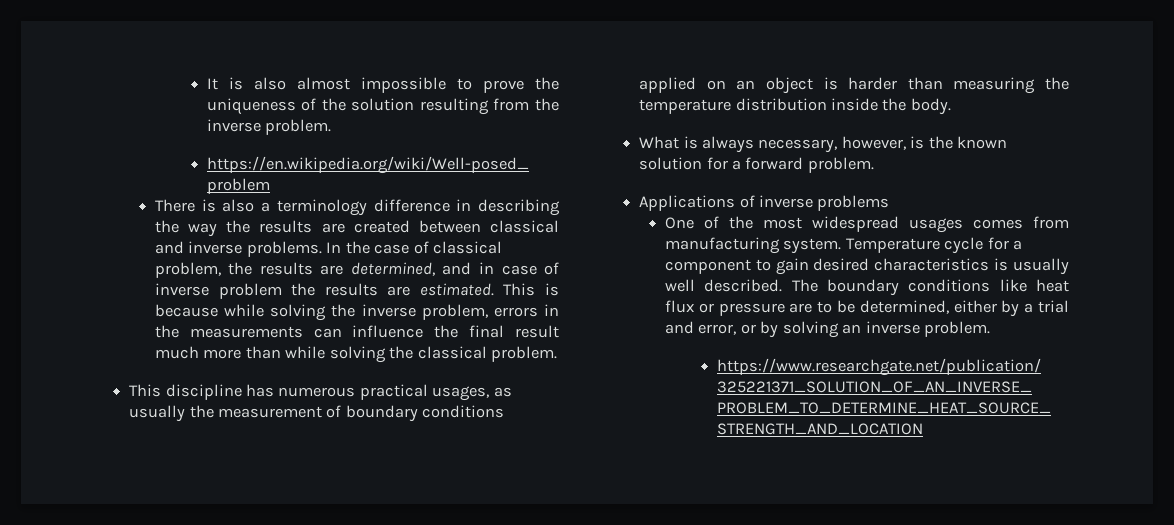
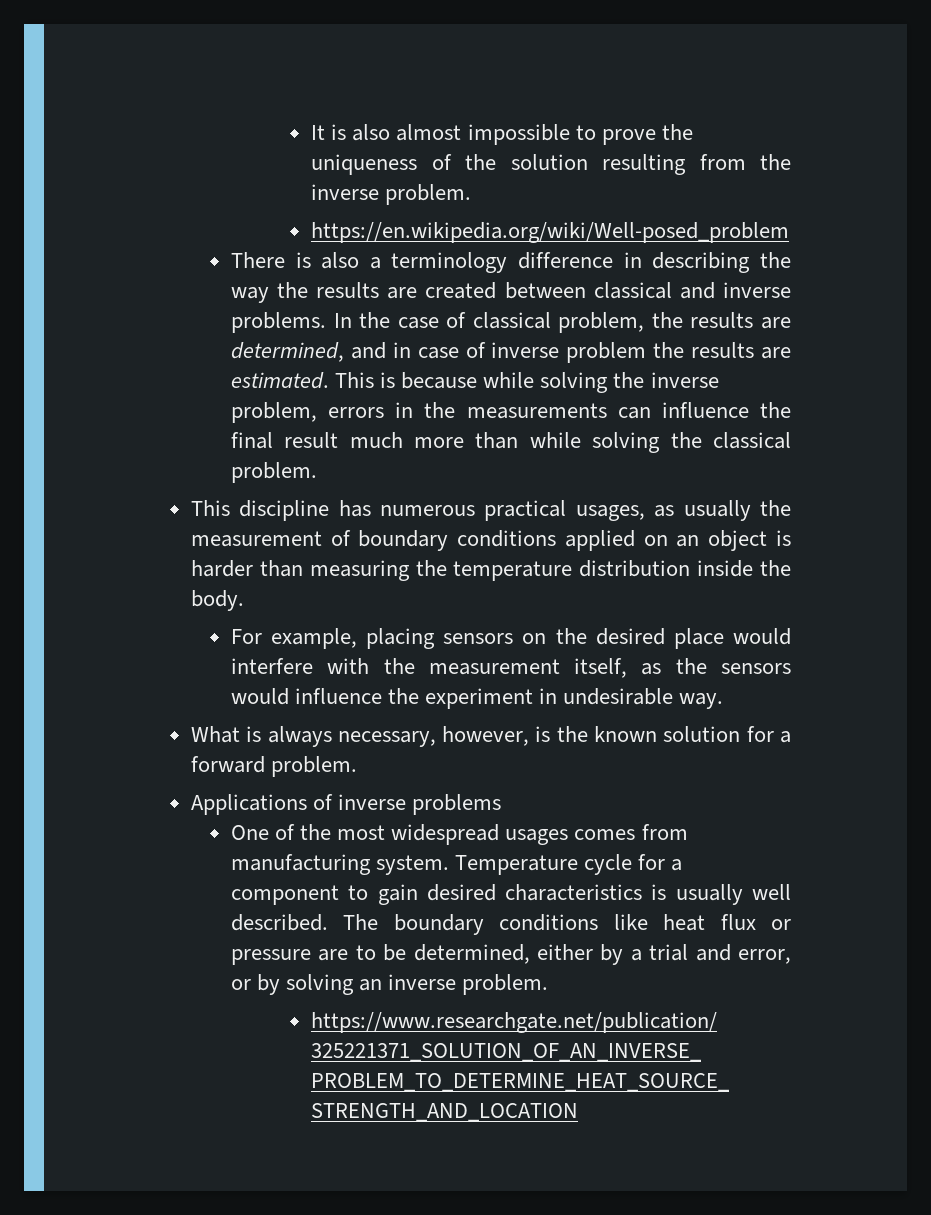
+ For example, placing sensors on the desired place would interfere with the measurement itself, as the sensors would influence the experiment in undesirable way.

